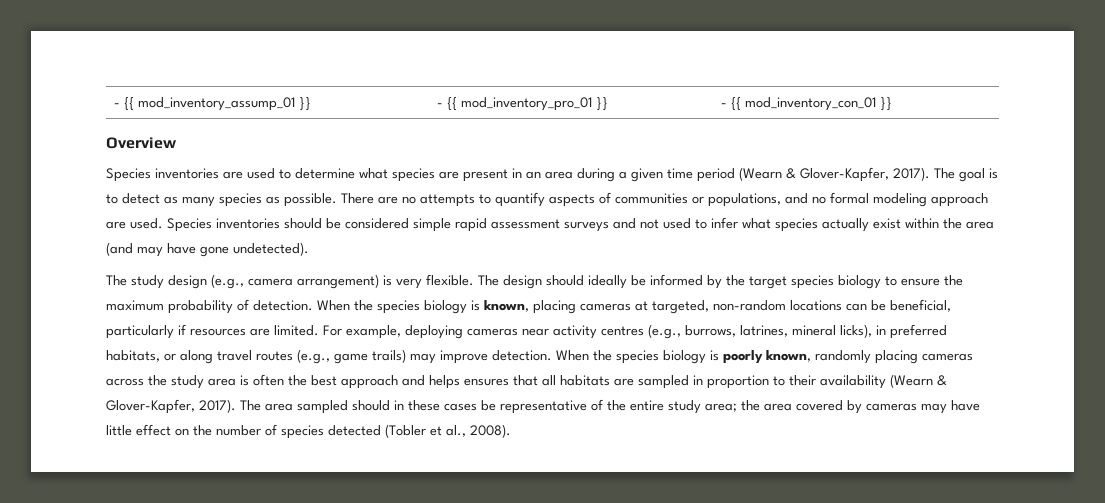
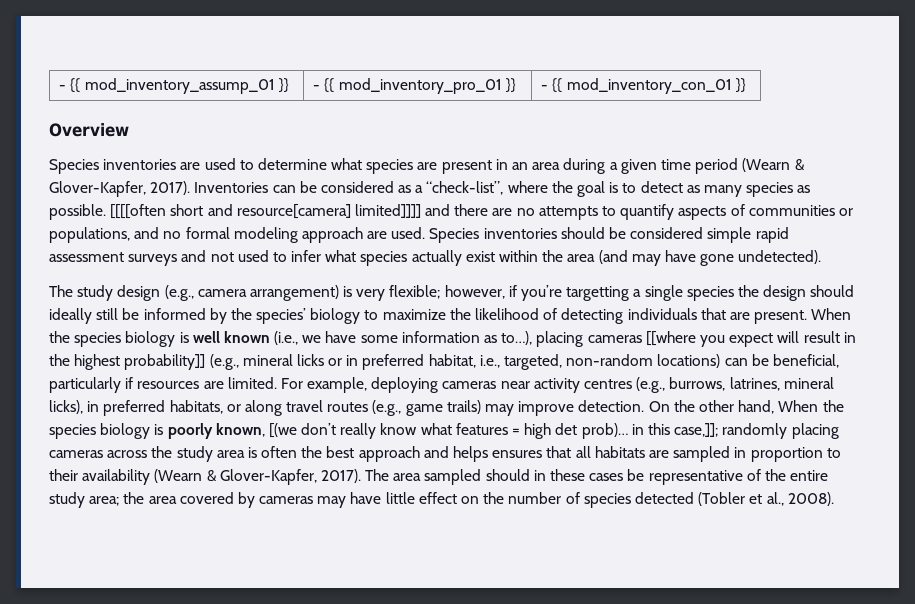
- The goal is to detect as many species as possible.
+ Inventories can be considered as a “check-list”, where the goal is to detect as many species as possible.
- There are no attempts to quantify aspects of communities or populations, and no formal modeling approach are used.
+ [[[[often short and resource[camera] limited]]]] and there are no attempts to quantify aspects of communities or populations, and no formal modeling approach are used.
- The study design (e.g., camera arrangement) is very flexible. The design should ideally be informed by the target species biology to ensure the maximum probability of detection. When the species biology is known, placing cameras at targeted, non-random locations can be beneficial, particularly if resources are limited.
+ The study design (e.g., camera arrangement) is very flexible; however, if you’re targetting a single species the design should ideally still be informed by the species’ biology to maximize the likelihood of detecting individuals that are present. When the species biology is well known (i.e., we have some information as to…), placing cameras [[where you expect will result in the highest probability]] (e.g., mineral licks or in preferred habitat, i.e., targeted, non-random locations) can be beneficial, particularly if resources are limited.
- When the species biology is poorly known, randomly placing cameras across the study area is often the best approach and helps ensures that all habitats are sampled in proportion to their availability (Wearn & Glover-Kapfer, 2017).
+ On the other hand, When the species biology is poorly known, [(we don’t really know what features = high det prob)… in this case,]]; randomly placing cameras across the study area is often the best approach and helps ensures that all habitats are sampled in proportion to their availability (Wearn & Glover-Kapfer, 2017).

